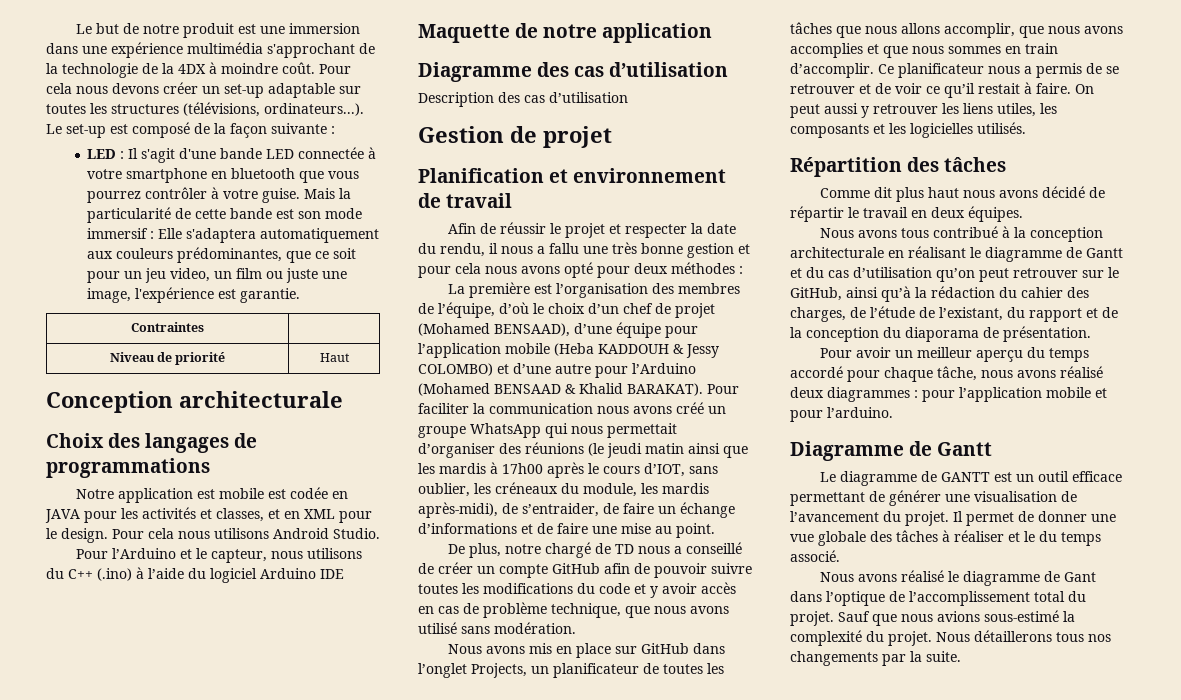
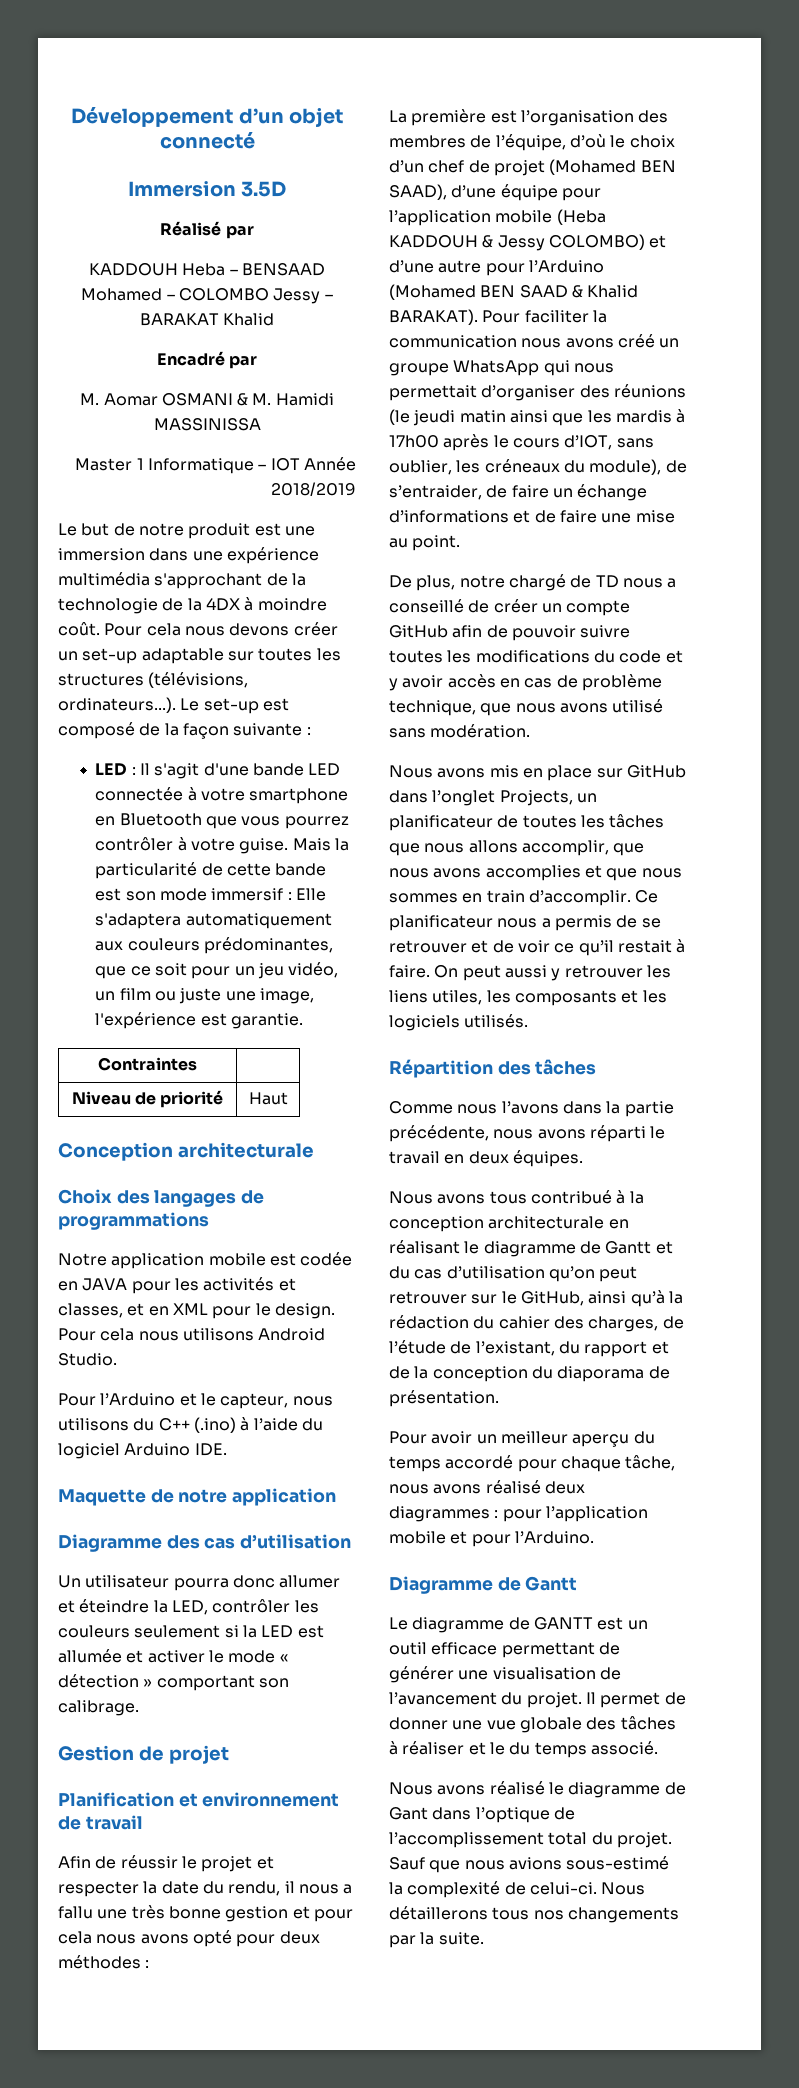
+ Développement d’un objet connecté
+ Immersion 3.5D
+ Réalisé par
+ KADDOUH Heba – BENSAAD Mohamed – COLOMBO Jessy – BARAKAT Khalid
+ Encadré par
+ M. Aomar OSMANI & M. Hamidi MASSINISSA
+ Master 1 Informatique – IOT Année 2018/2019
- LED : Il s'agit d'une bande LED connectée à votre smartphone en bluetooth que vous pourrez contrôler à votre guise.
+ LED : Il s'agit d'une bande LED connectée à votre smartphone en Bluetooth que vous pourrez contrôler à votre guise.
- Mais la particularité de cette bande est son mode immersif : Elle s'adaptera automatiquement aux couleurs prédominantes, que ce soit pour un jeu video, un film ou juste une image, l'expérience est garantie.
+ Mais la particularité de cette bande est son mode immersif : Elle s'adaptera automatiquement aux couleurs prédominantes, que ce soit pour un jeu vidéo, un film ou juste une image, l'expérience est garantie.
- Notre application est mobile est codée en JAVA pour les activités et classes, et en XML pour le design.
+ Notre application mobile est codée en JAVA pour les activités et classes, et en XML pour le design.
- Pour l’Arduino et le capteur, nous utilisons du C++ (.ino) à l’aide du logiciel Arduino IDE
+ Pour l’Arduino et le capteur, nous utilisons du C++ (.ino) à l’aide du logiciel Arduino IDE.
- Description des cas d’utilisation
+ Un utilisateur pourra donc allumer et éteindre la LED, contrôler les couleurs seulement si la LED est allumée et activer le mode « détection » comportant son calibrage.
- La première est l’organisation des membres de l’équipe, d’où le choix d’un chef de projet (Mohamed BENSAAD), d’une équipe pour l’application mobile (Heba KADDOUH & Jessy COLOMBO) et d’une autre pour l’Arduino (Mohamed BENSAAD & Khalid BARAKAT).
+ La première est l’organisation des membres de l’équipe, d’où le choix d’un chef de projet (Mohamed BEN SAAD), d’une équipe pour l’application mobile (Heba KADDOUH & Jessy COLOMBO) et d’une autre pour l’Arduino (Mohamed BEN SAAD & Khalid BARAKAT).
- Pour faciliter la communication nous avons créé un groupe WhatsApp qui nous permettait d’organiser des réunions (le jeudi matin ainsi que les mardis à 17h00 après le cours d’IOT, sans oublier, les créneaux du module, les mardis après-midi), de s’entraider, de faire un échange d’informations et de faire une mise au point.
+ Pour faciliter la communication nous avons créé un groupe WhatsApp qui nous permettait d’organiser des réunions (le jeudi matin ainsi que les mardis à 17h00 après le cours d’IOT, sans oublier, les créneaux du module), de s’entraider, de faire un échange d’informations et de faire une mise au point.
- On peut aussi y retrouver les liens utiles, les composants et les logicielles utilisés.
+ On peut aussi y retrouver les liens utiles, les composants et les logiciels utilisés.
- Comme dit plus haut nous avons décidé de répartir le travail en deux équipes.
+ Comme nous l’avons dans la partie précédente, nous avons réparti le travail en deux équipes.
- Pour avoir un meilleur aperçu du temps accordé pour chaque tâche, nous avons réalisé deux diagrammes : pour l’application mobile et pour l’arduino.
+ Pour avoir un meilleur aperçu du temps accordé pour chaque tâche, nous avons réalisé deux diagrammes : pour l’application mobile et pour l’Arduino.
- Sauf que nous avions sous-estimé la complexité du projet.
+ Sauf que nous avions sous-estimé la complexité de celui-ci.

